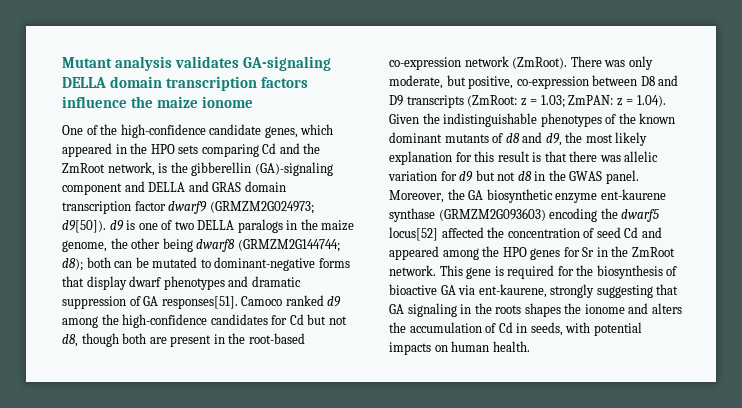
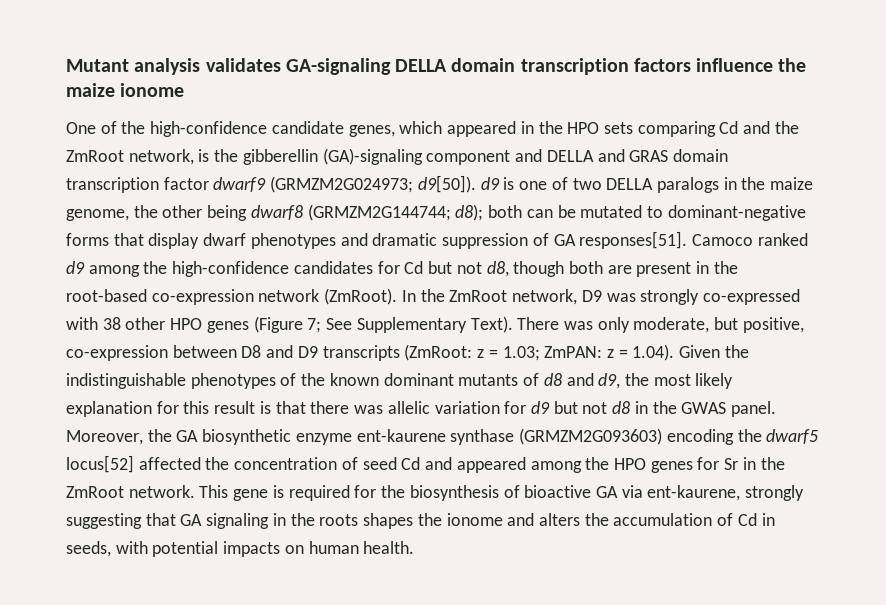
+ In the ZmRoot network, D9 was strongly co-expressed with 38 other HPO genes (Figure 7; See Supplementary Text).

